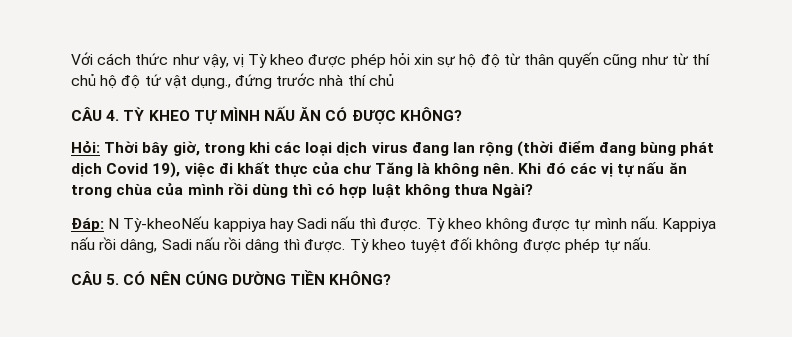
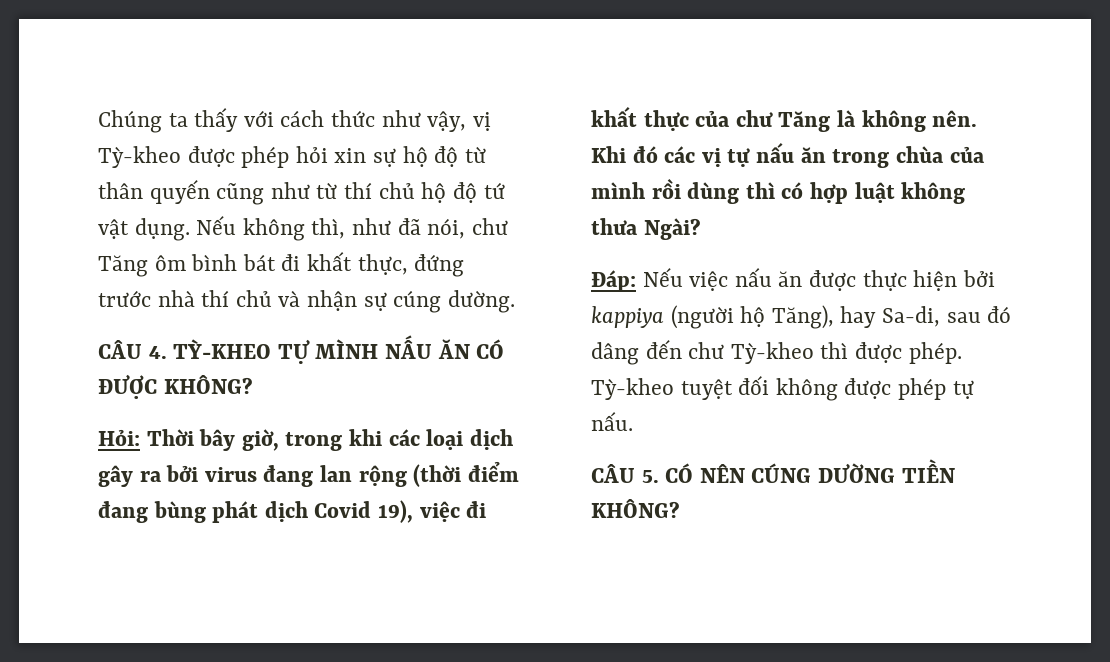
- Với cách thức như vậy, vị Tỳ kheo được phép hỏi xin sự hộ độ từ thân quyến cũng như từ thí chủ hộ độ tứ vật dụng., đứng trước nhà thí chủ
+ Chúng ta thấy với cách thức như vậy, vị Tỳ-kheo được phép hỏi xin sự hộ độ từ thân quyến cũng như từ thí chủ hộ độ tứ vật dụng. Nếu không thì, như đã nói, chư Tăng ôm bình bát đi khất thực, đứng trước nhà thí chủ và nhận sự cúng dường.
- CÂU 4. TỲ KHEO TỰ MÌNH NẤU ĂN CÓ ĐƯỢC KHÔNG?
+ CÂU 4. TỲ-KHEO TỰ MÌNH NẤU ĂN CÓ ĐƯỢC KHÔNG?
- Hỏi: Thời bây giờ, trong khi các loại dịch virus đang lan rộng (thời điểm đang bùng phát dịch Covid 19), việc đi khất thực của chư Tăng là không nên.
+ Hỏi: Thời bây giờ, trong khi các loại dịch gây ra bởi virus đang lan rộng (thời điểm đang bùng phát dịch Covid 19), việc đi khất thực của chư Tăng là không nên.
- Đáp: N Tỳ-kheoNếu kappiya hay Sadi nấu thì được. Tỳ kheo không được tự mình nấu. Kappiya nấu rồi dâng, Sadi nấu rồi dâng thì được. Tỳ kheo tuyệt đối không được phép tự nấu.
+ Đáp: Nếu việc nấu ăn được thực hiện bởi kappiya (người hộ Tăng), hay Sa-di, sau đó dâng đến chư Tỳ-kheo thì được phép. Tỳ-kheo tuyệt đối không được phép tự nấu.

